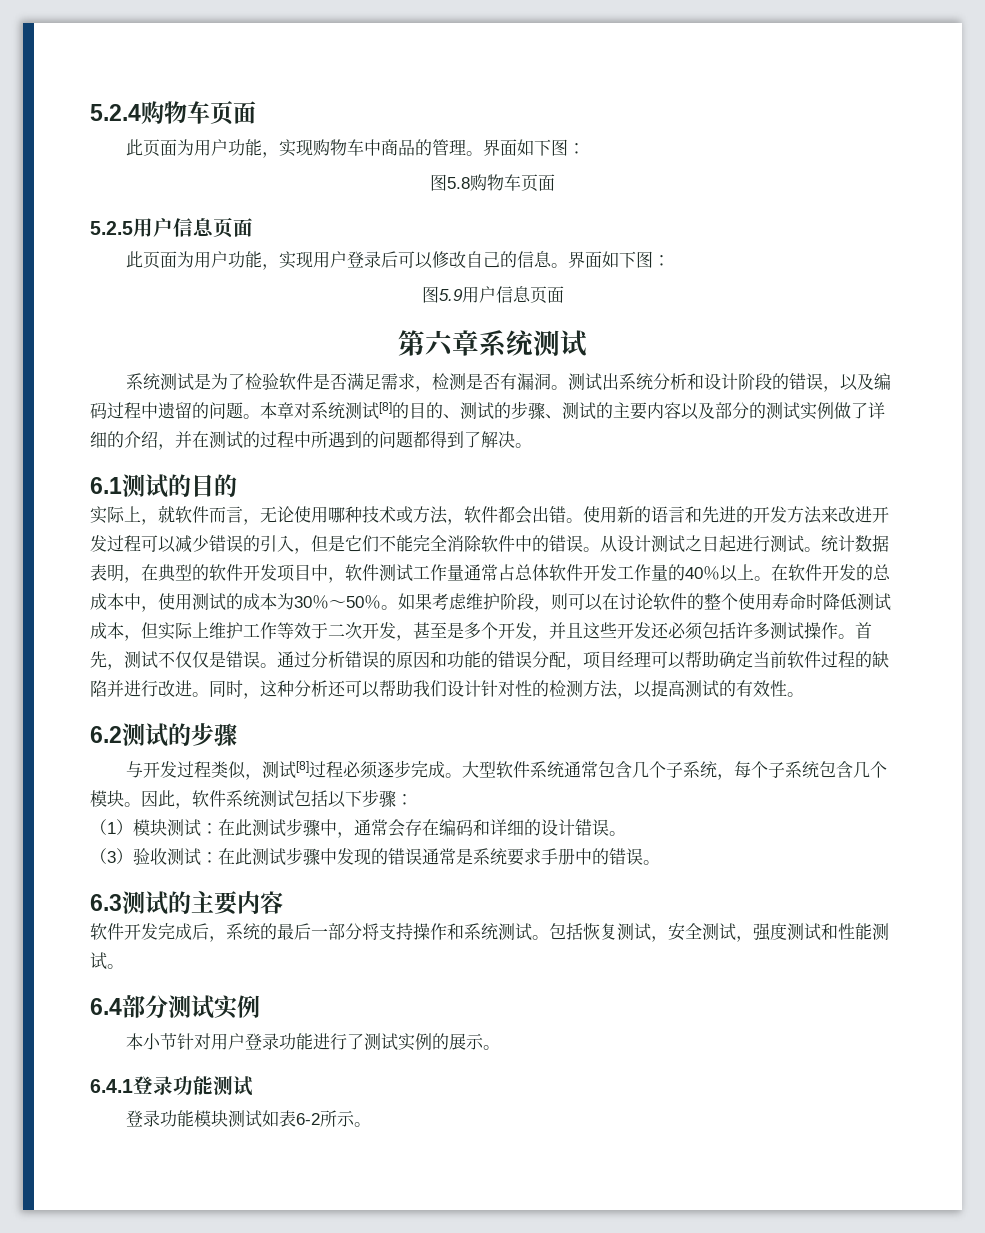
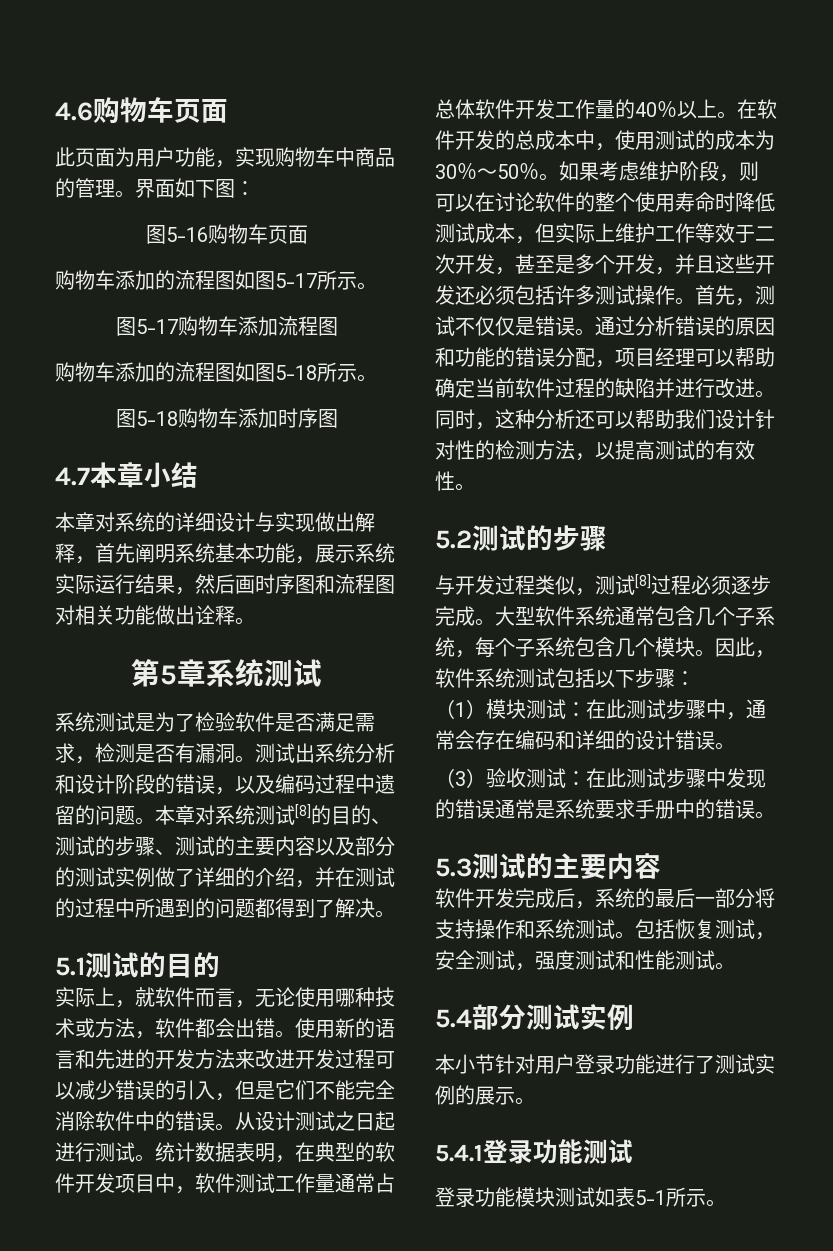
- 5.2.4购物车页面
+ 4.6购物车页面
- 图5.8购物车页面
- 5.2.5用户信息页面
- 此页面为用户功能，实现用户登录后可以修改自己的信息。界面如下图：
- 图5.9用户信息页面
+ 图5-16购物车页面
+ 购物车添加的流程图如图5-17所示。
+ 图5-17购物车添加流程图
+ 购物车添加的流程图如图5-18所示。
+ 图5-18购物车添加时序图
+ 4.7本章小结
+ 本章对系统的详细设计与实现做出解释，首先阐明系统基本功能，展示系统实际运行结果，然后画时序图和流程图对相关功能做出诠释。
- 第六章系统测试
+ 第5章系统测试
- 6.1测试的目的
+ 5.1测试的目的
- 6.2测试的步骤
+ 5.2测试的步骤
- 6.3测试的主要内容
+ 5.3测试的主要内容
- 6.4部分测试实例
+ 5.4部分测试实例
- 6.4.1登录功能测试
+ 5.4.1登录功能测试
- 登录功能模块测试如表6-2所示。
+ 登录功能模块测试如表5-1所示。

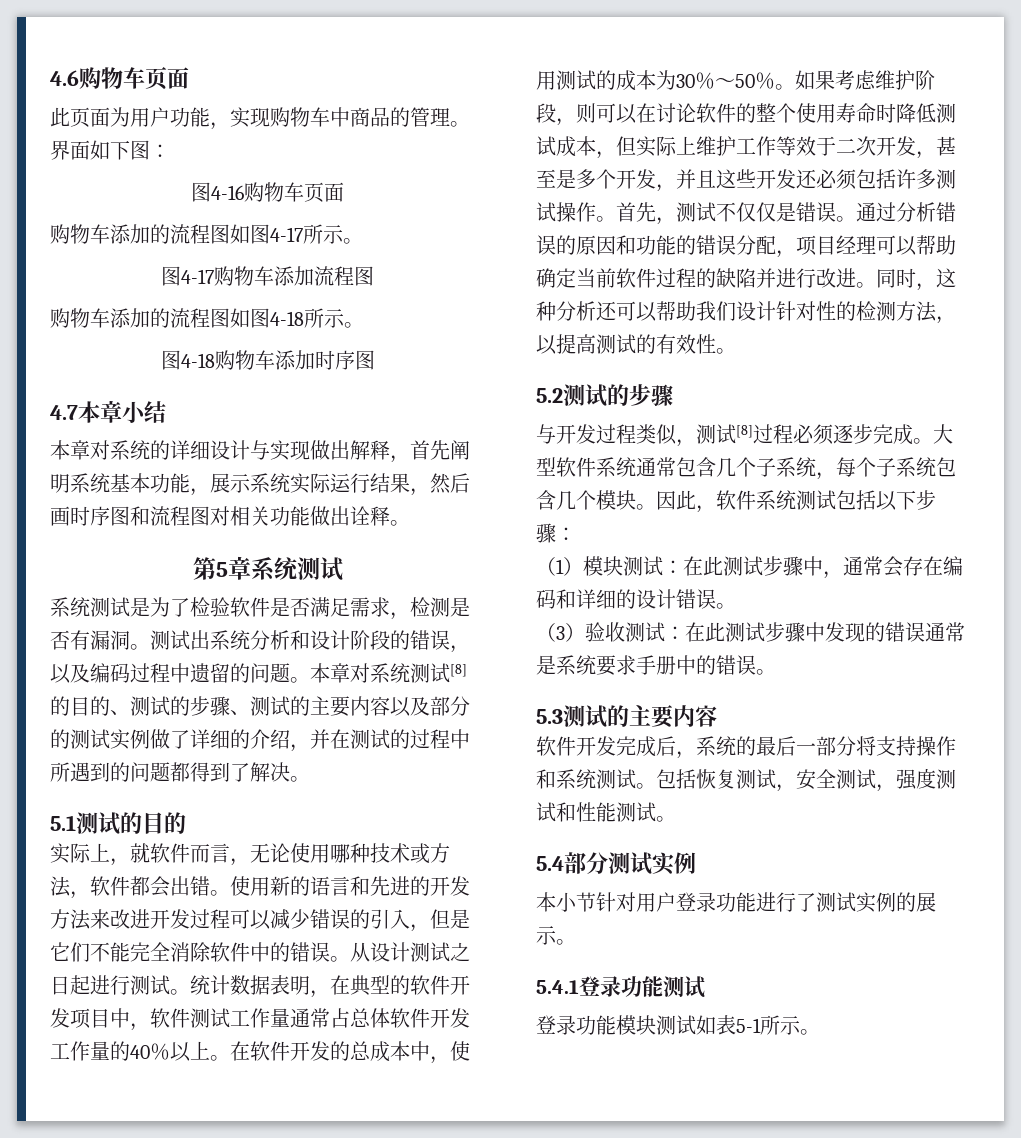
- 图5-16购物车页面
+ 图4-16购物车页面
- 购物车添加的流程图如图5-17所示。
- 图5-17购物车添加流程图
+ 购物车添加的流程图如图4-17所示。
+ 图4-17购物车添加流程图
- 购物车添加的流程图如图5-18所示。
- 图5-18购物车添加时序图
+ 购物车添加的流程图如图4-18所示。
+ 图4-18购物车添加时序图

